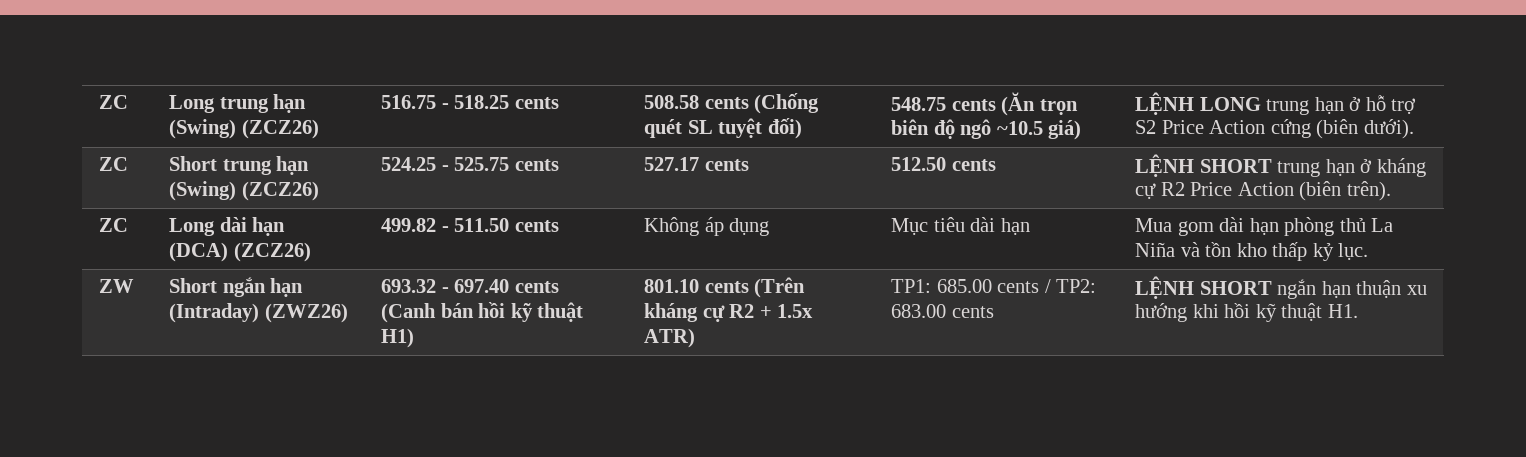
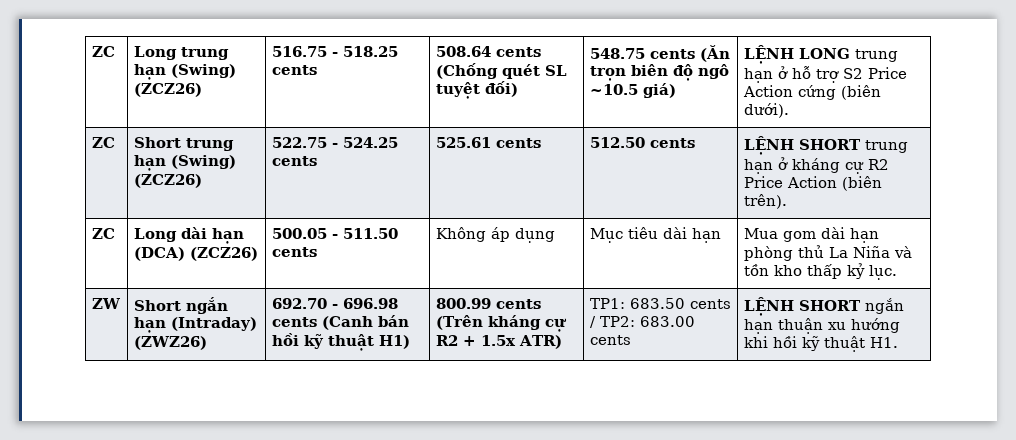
- ZC | Long trung hạn (Swing) (ZCZ26) | 516.75 - 518.25 cents | 508.58 cents (Chống quét SL tuyệt đối) | 548.75 cents (Ăn trọn biên độ ngô ~10.5 giá) | LỆNH LONG trung hạn ở hỗ trợ S2 Price Action cứng (biên dưới).
+ ZC | Long trung hạn (Swing) (ZCZ26) | 516.75 - 518.25 cents | 508.64 cents (Chống quét SL tuyệt đối) | 548.75 cents (Ăn trọn biên độ ngô ~10.5 giá) | LỆNH LONG trung hạn ở hỗ trợ S2 Price Action cứng (biên dưới).
- ZC | Short trung hạn (Swing) (ZCZ26) | 524.25 - 525.75 cents | 527.17 cents | 512.50 cents | LỆNH SHORT trung hạn ở kháng cự R2 Price Action (biên trên).
+ ZC | Short trung hạn (Swing) (ZCZ26) | 522.75 - 524.25 cents | 525.61 cents | 512.50 cents | LỆNH SHORT trung hạn ở kháng cự R2 Price Action (biên trên).
- ZC | Long dài hạn (DCA) (ZCZ26) | 499.82 - 511.50 cents | Không áp dụng | Mục tiêu dài hạn | Mua gom dài hạn phòng thủ La Niña và tồn kho thấp kỷ lục.
+ ZC | Long dài hạn (DCA) (ZCZ26) | 500.05 - 511.50 cents | Không áp dụng | Mục tiêu dài hạn | Mua gom dài hạn phòng thủ La Niña và tồn kho thấp kỷ lục.
- 693.32 - 697.40 cents (Canh bán hồi kỹ thuật H1)
+ 692.70 - 696.98 cents (Canh bán hồi kỹ thuật H1)
- 801.10 cents (Trên kháng cự R2 + 1.5x ATR)
+ 800.99 cents (Trên kháng cự R2 + 1.5x ATR)
- TP1: 685.00 cents / TP2: 683.00 cents
+ TP1: 683.50 cents / TP2: 683.00 cents

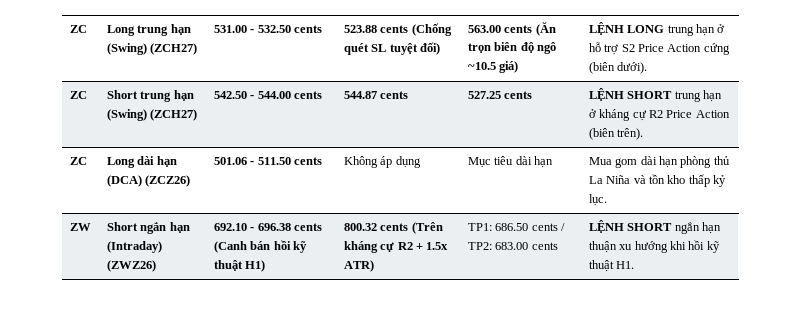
- ZC | Long trung hạn (Swing) (ZCZ26) | 516.75 - 518.25 cents | 508.64 cents (Chống quét SL tuyệt đối) | 548.75 cents (Ăn trọn biên độ ngô ~10.5 giá) | LỆNH LONG trung hạn ở hỗ trợ S2 Price Action cứng (biên dưới).
+ ZC | Long trung hạn (Swing) (ZCH27) | 531.00 - 532.50 cents | 523.88 cents (Chống quét SL tuyệt đối) | 563.00 cents (Ăn trọn biên độ ngô ~10.5 giá) | LỆNH LONG trung hạn ở hỗ trợ S2 Price Action cứng (biên dưới).
- ZC | Short trung hạn (Swing) (ZCZ26) | 522.75 - 524.25 cents | 525.61 cents | 512.50 cents | LỆNH SHORT trung hạn ở kháng cự R2 Price Action (biên trên).
+ ZC | Short trung hạn (Swing) (ZCH27) | 542.50 - 544.00 cents | 544.87 cents | 527.25 cents | LỆNH SHORT trung hạn ở kháng cự R2 Price Action (biên trên).
- ZC | Long dài hạn (DCA) (ZCZ26) | 500.05 - 511.50 cents | Không áp dụng | Mục tiêu dài hạn | Mua gom dài hạn phòng thủ La Niña và tồn kho thấp kỷ lục.
+ ZC | Long dài hạn (DCA) (ZCZ26) | 501.06 - 511.50 cents | Không áp dụng | Mục tiêu dài hạn | Mua gom dài hạn phòng thủ La Niña và tồn kho thấp kỷ lục.
- 692.70 - 696.98 cents (Canh bán hồi kỹ thuật H1)
+ 692.10 - 696.38 cents (Canh bán hồi kỹ thuật H1)
- 800.99 cents (Trên kháng cự R2 + 1.5x ATR)
+ 800.32 cents (Trên kháng cự R2 + 1.5x ATR)
- TP1: 683.50 cents / TP2: 683.00 cents
+ TP1: 686.50 cents / TP2: 683.00 cents

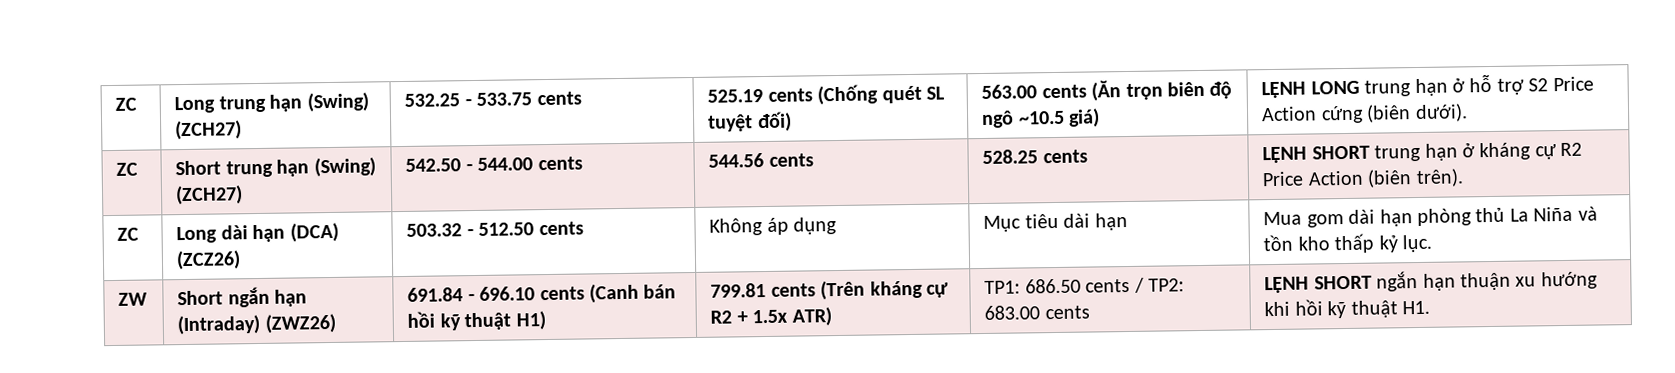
- ZC | Long trung hạn (Swing) (ZCH27) | 531.00 - 532.50 cents | 523.88 cents (Chống quét SL tuyệt đối) | 563.00 cents (Ăn trọn biên độ ngô ~10.5 giá) | LỆNH LONG trung hạn ở hỗ trợ S2 Price Action cứng (biên dưới).
+ ZC | Long trung hạn (Swing) (ZCH27) | 532.25 - 533.75 cents | 525.19 cents (Chống quét SL tuyệt đối) | 563.00 cents (Ăn trọn biên độ ngô ~10.5 giá) | LỆNH LONG trung hạn ở hỗ trợ S2 Price Action cứng (biên dưới).
- ZC | Short trung hạn (Swing) (ZCH27) | 542.50 - 544.00 cents | 544.87 cents | 527.25 cents | LỆNH SHORT trung hạn ở kháng cự R2 Price Action (biên trên).
+ ZC | Short trung hạn (Swing) (ZCH27) | 542.50 - 544.00 cents | 544.56 cents | 528.25 cents | LỆNH SHORT trung hạn ở kháng cự R2 Price Action (biên trên).
- ZC | Long dài hạn (DCA) (ZCZ26) | 501.06 - 511.50 cents | Không áp dụng | Mục tiêu dài hạn | Mua gom dài hạn phòng thủ La Niña và tồn kho thấp kỷ lục.
+ ZC | Long dài hạn (DCA) (ZCZ26) | 503.32 - 512.50 cents | Không áp dụng | Mục tiêu dài hạn | Mua gom dài hạn phòng thủ La Niña và tồn kho thấp kỷ lục.
- 692.10 - 696.38 cents (Canh bán hồi kỹ thuật H1)
+ 691.84 - 696.10 cents (Canh bán hồi kỹ thuật H1)
- 800.32 cents (Trên kháng cự R2 + 1.5x ATR)
+ 799.81 cents (Trên kháng cự R2 + 1.5x ATR)

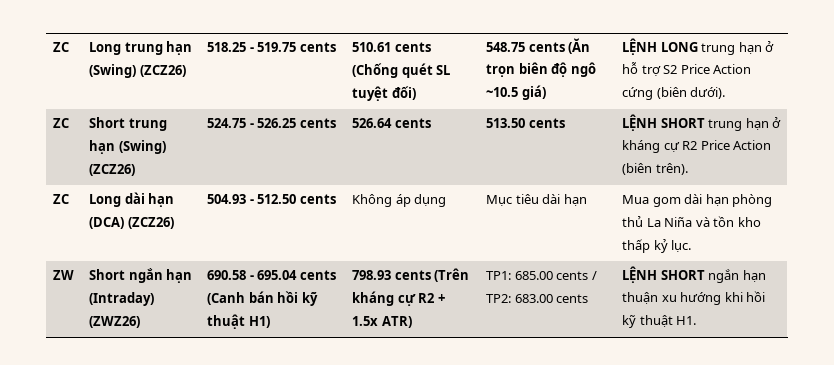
- ZC | Long trung hạn (Swing) (ZCH27) | 532.25 - 533.75 cents | 525.19 cents (Chống quét SL tuyệt đối) | 563.00 cents (Ăn trọn biên độ ngô ~10.5 giá) | LỆNH LONG trung hạn ở hỗ trợ S2 Price Action cứng (biên dưới).
+ ZC | Long trung hạn (Swing) (ZCZ26) | 518.25 - 519.75 cents | 510.61 cents (Chống quét SL tuyệt đối) | 548.75 cents (Ăn trọn biên độ ngô ~10.5 giá) | LỆNH LONG trung hạn ở hỗ trợ S2 Price Action cứng (biên dưới).
- ZC | Short trung hạn (Swing) (ZCH27) | 542.50 - 544.00 cents | 544.56 cents | 528.25 cents | LỆNH SHORT trung hạn ở kháng cự R2 Price Action (biên trên).
+ ZC | Short trung hạn (Swing) (ZCZ26) | 524.75 - 526.25 cents | 526.64 cents | 513.50 cents | LỆNH SHORT trung hạn ở kháng cự R2 Price Action (biên trên).
- ZC | Long dài hạn (DCA) (ZCZ26) | 503.32 - 512.50 cents | Không áp dụng | Mục tiêu dài hạn | Mua gom dài hạn phòng thủ La Niña và tồn kho thấp kỷ lục.
+ ZC | Long dài hạn (DCA) (ZCZ26) | 504.93 - 512.50 cents | Không áp dụng | Mục tiêu dài hạn | Mua gom dài hạn phòng thủ La Niña và tồn kho thấp kỷ lục.
- 691.84 - 696.10 cents (Canh bán hồi kỹ thuật H1)
+ 690.58 - 695.04 cents (Canh bán hồi kỹ thuật H1)
- 799.81 cents (Trên kháng cự R2 + 1.5x ATR)
+ 798.93 cents (Trên kháng cự R2 + 1.5x ATR)
- TP1: 686.50 cents / TP2: 683.00 cents
+ TP1: 685.00 cents / TP2: 683.00 cents

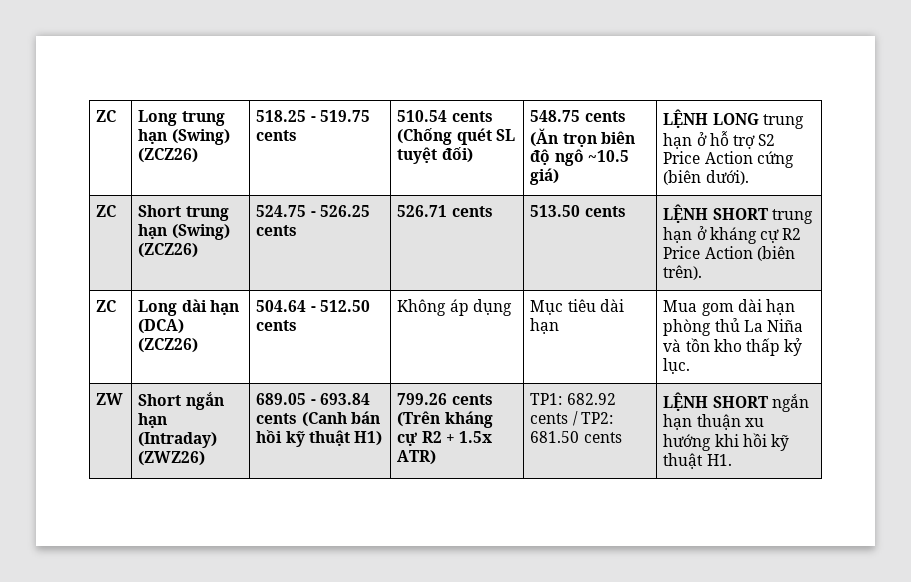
- ZC | Long trung hạn (Swing) (ZCZ26) | 518.25 - 519.75 cents | 510.61 cents (Chống quét SL tuyệt đối) | 548.75 cents (Ăn trọn biên độ ngô ~10.5 giá) | LỆNH LONG trung hạn ở hỗ trợ S2 Price Action cứng (biên dưới).
+ ZC | Long trung hạn (Swing) (ZCZ26) | 518.25 - 519.75 cents | 510.54 cents (Chống quét SL tuyệt đối) | 548.75 cents (Ăn trọn biên độ ngô ~10.5 giá) | LỆNH LONG trung hạn ở hỗ trợ S2 Price Action cứng (biên dưới).
- ZC | Short trung hạn (Swing) (ZCZ26) | 524.75 - 526.25 cents | 526.64 cents | 513.50 cents | LỆNH SHORT trung hạn ở kháng cự R2 Price Action (biên trên).
+ ZC | Short trung hạn (Swing) (ZCZ26) | 524.75 - 526.25 cents | 526.71 cents | 513.50 cents | LỆNH SHORT trung hạn ở kháng cự R2 Price Action (biên trên).
- ZC | Long dài hạn (DCA) (ZCZ26) | 504.93 - 512.50 cents | Không áp dụng | Mục tiêu dài hạn | Mua gom dài hạn phòng thủ La Niña và tồn kho thấp kỷ lục.
+ ZC | Long dài hạn (DCA) (ZCZ26) | 504.64 - 512.50 cents | Không áp dụng | Mục tiêu dài hạn | Mua gom dài hạn phòng thủ La Niña và tồn kho thấp kỷ lục.
- 690.58 - 695.04 cents (Canh bán hồi kỹ thuật H1)
+ 689.05 - 693.84 cents (Canh bán hồi kỹ thuật H1)
- 798.93 cents (Trên kháng cự R2 + 1.5x ATR)
+ 799.26 cents (Trên kháng cự R2 + 1.5x ATR)
- TP1: 685.00 cents / TP2: 683.00 cents
+ TP1: 682.92 cents / TP2: 681.50 cents

